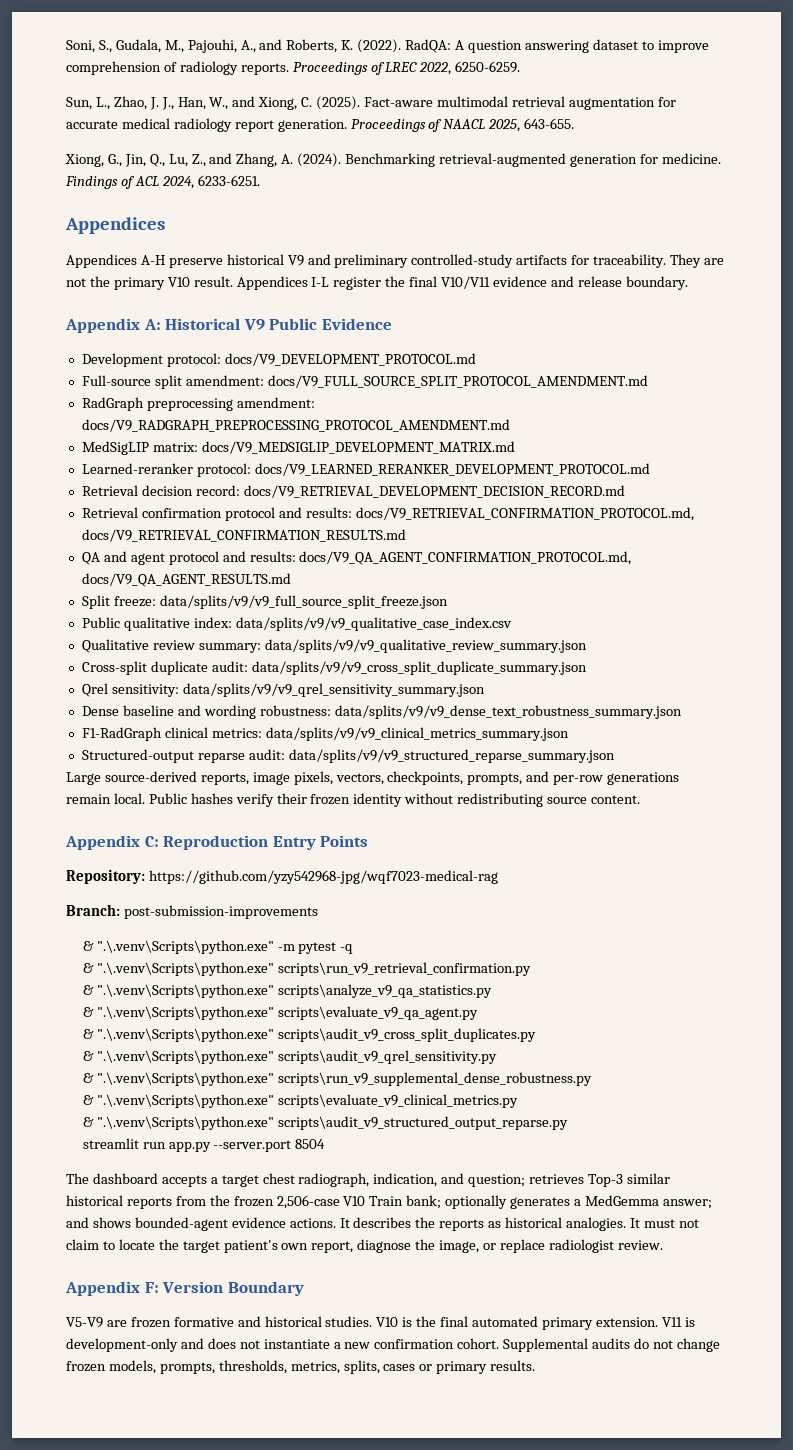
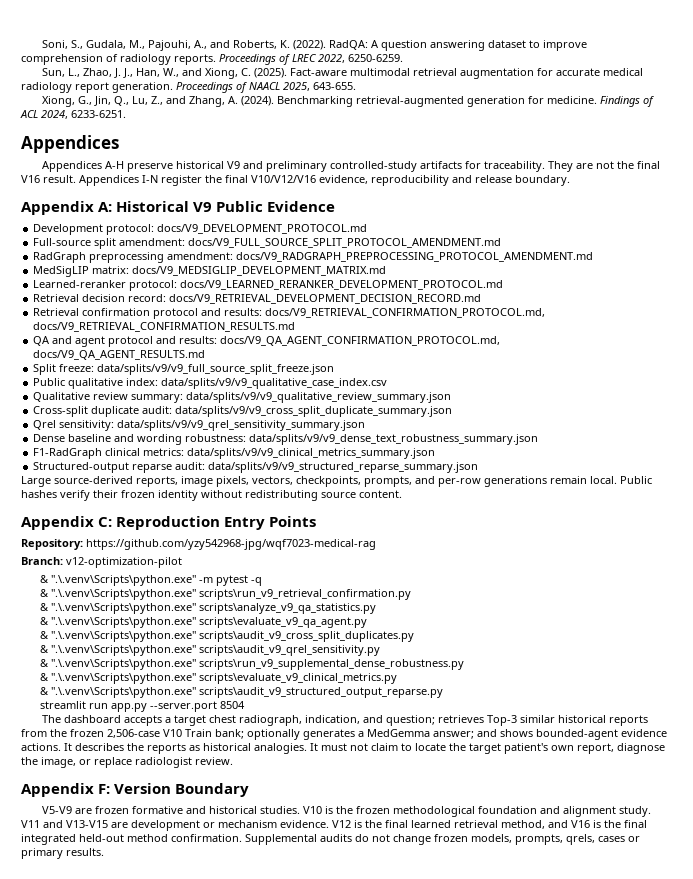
- They are not the primary V10 result.
+ They are not the final V16 result.
- Appendices I-L register the final V10/V11 evidence and release boundary.
+ Appendices I-N register the final V10/V12/V16 evidence, reproducibility and release boundary.
- Branch: post-submission-improvements
+ Branch: v12-optimization-pilot
- V10 is the final automated primary extension. V11 is development-only and does not instantiate a new confirmation cohort.
+ V10 is the frozen methodological foundation and alignment study. V11 and V13-V15 are development or mechanism evidence. V12 is the final learned retrieval method, and V16 is the final integrated held-out method confirmation.
- Supplemental audits do not change frozen models, prompts, thresholds, metrics, splits, cases or primary results.
+ Supplemental audits do not change frozen models, prompts, qrels, cases or primary results.

